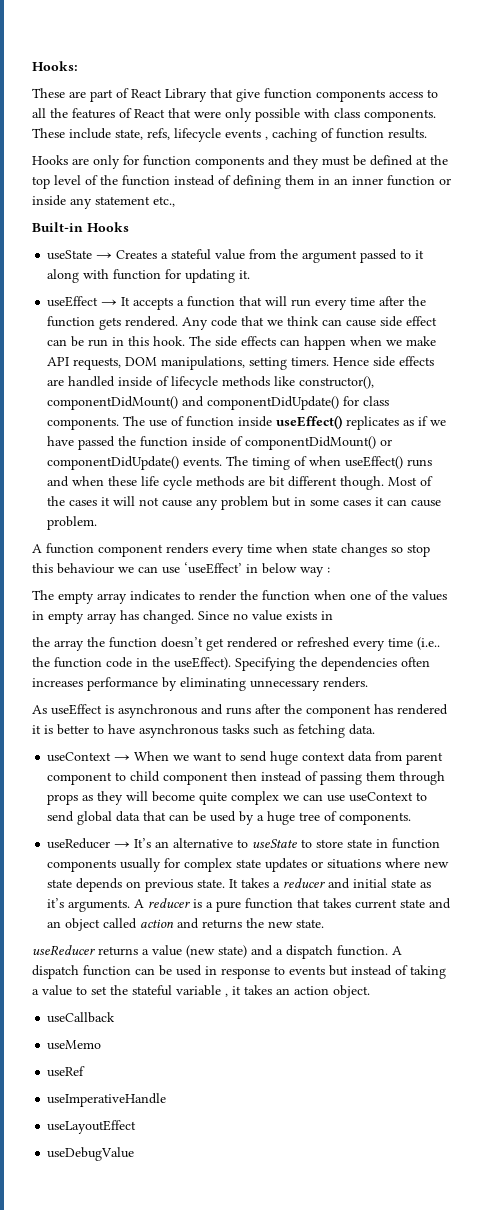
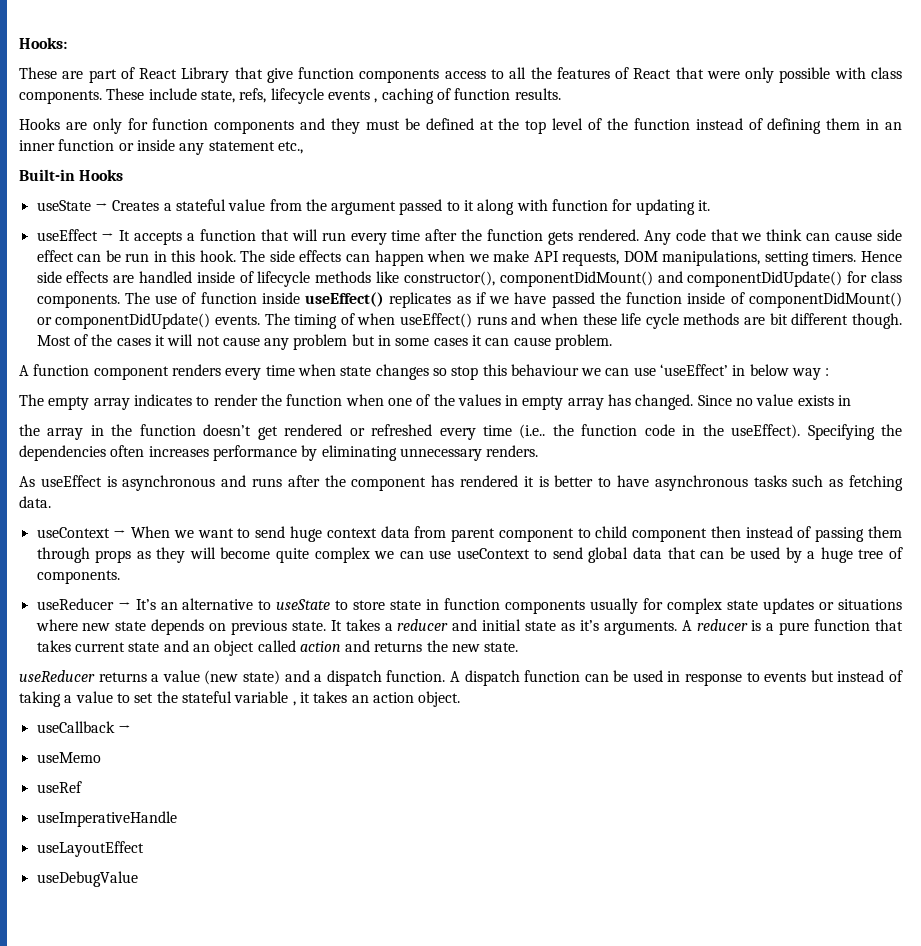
- the array the function doesn’t get rendered or refreshed every time (i.e.. the function code in the useEffect).
+ the array in the function doesn’t get rendered or refreshed every time (i.e.. the function code in the useEffect).
- useCallback
+ useCallback →

